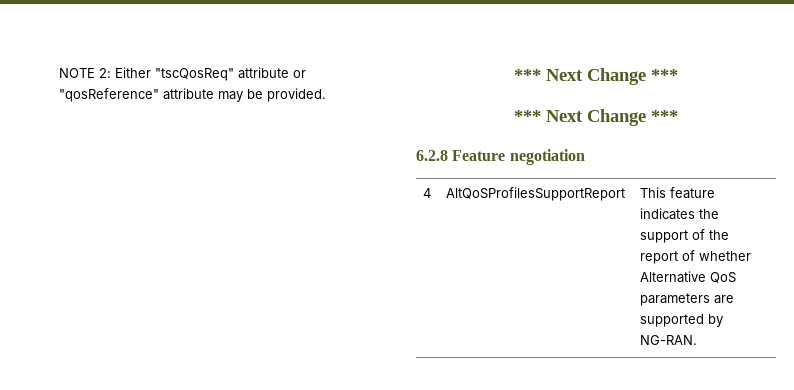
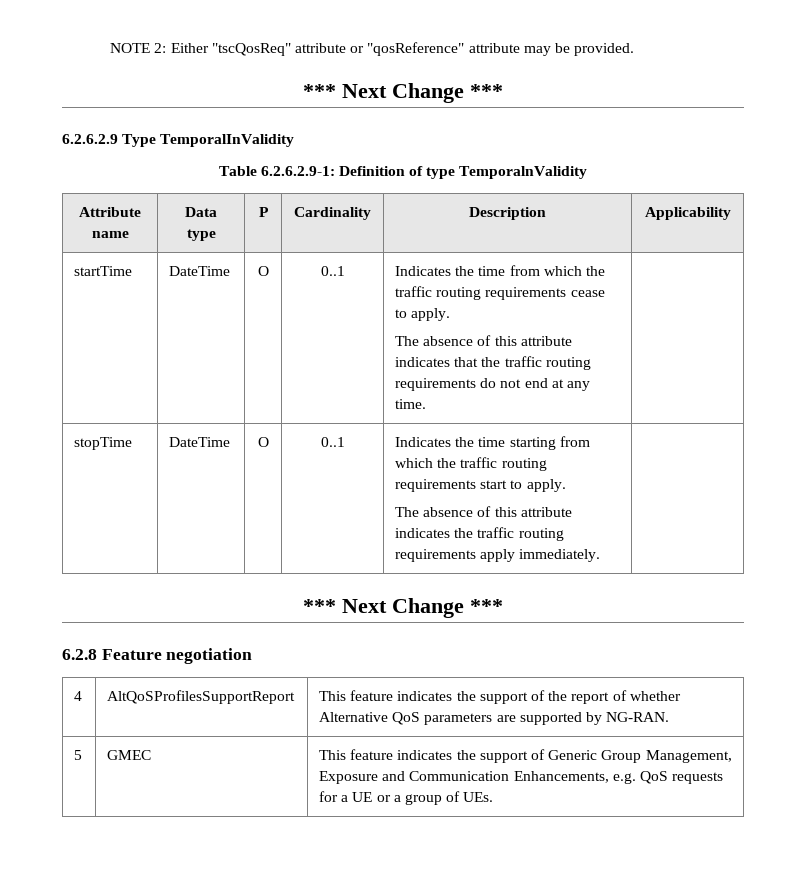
+ 6.2.6.2.9 Type TemporalInValidity
+ Table 6.2.6.2.9-1: Definition of type TemporalnValidity
+ Attribute name | Data type | P | Cardinality | Description | Applicability
+ startTime | DateTime | O | 0..1 | Indicates the time from which the traffic routing requirements cease to apply.
+ The absence of this attribute indicates that the traffic routing requirements do not end at any time. |
+ stopTime | DateTime | O | 0..1 | Indicates the time starting from which the traffic routing requirements start to apply.
+ The absence of this attribute indicates the traffic routing requirements apply immediately. |
+ 5 | GMEC | This feature indicates the support of Generic Group Management, Exposure and Communication Enhancements, e.g. QoS requests for a UE or a group of UEs.

